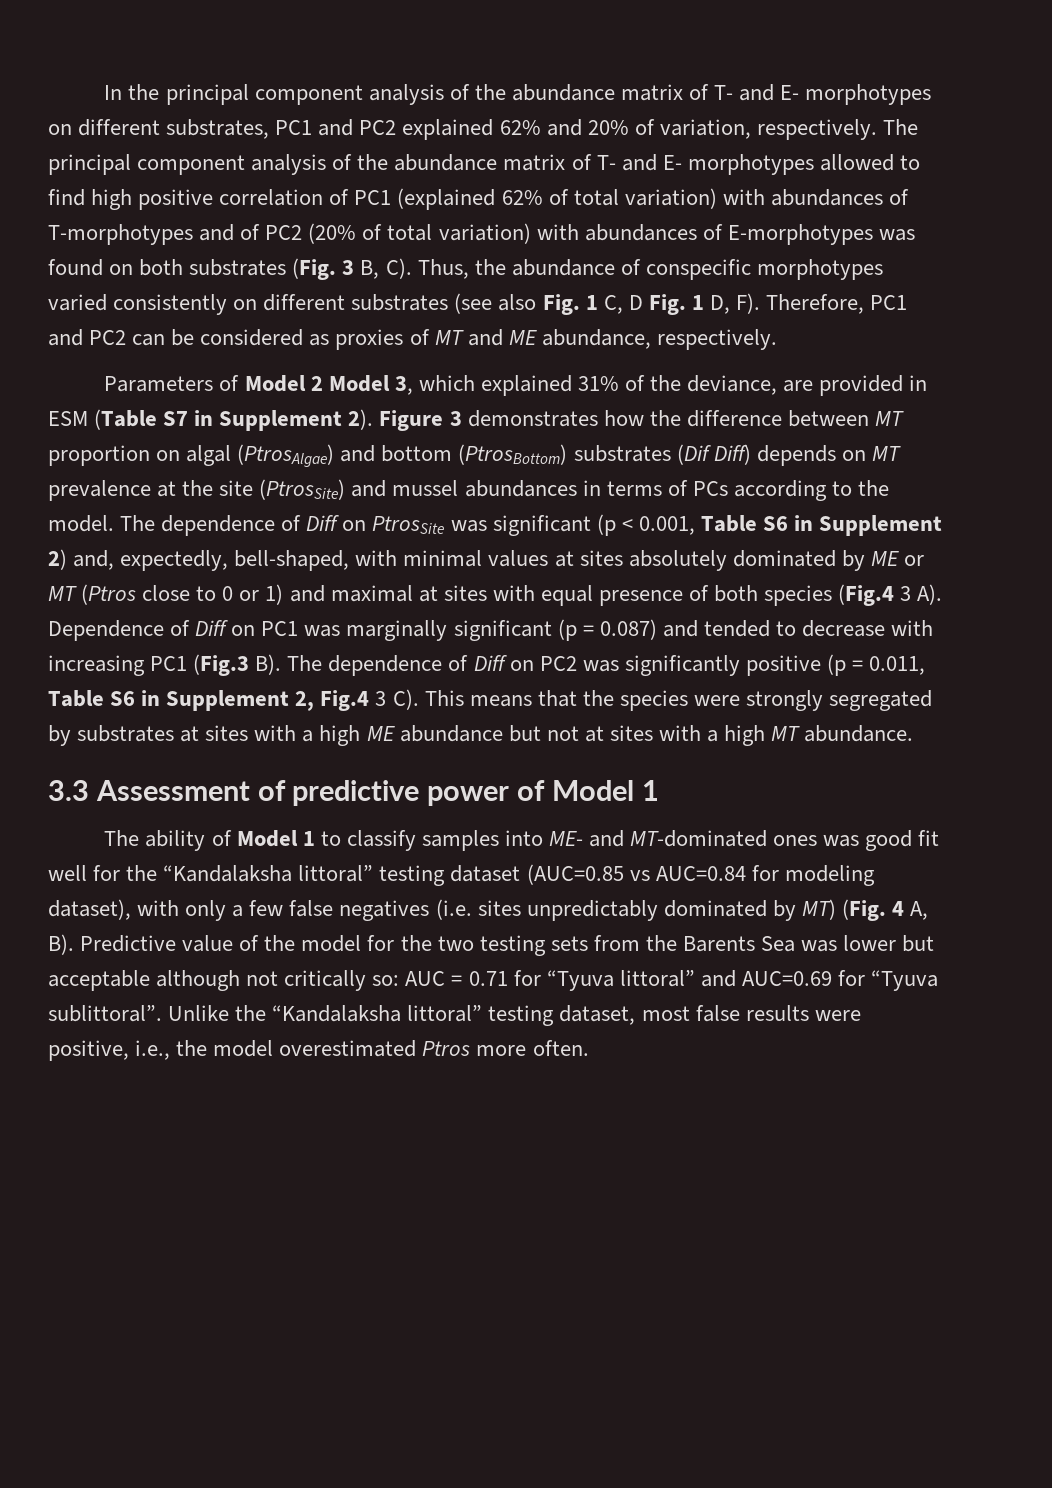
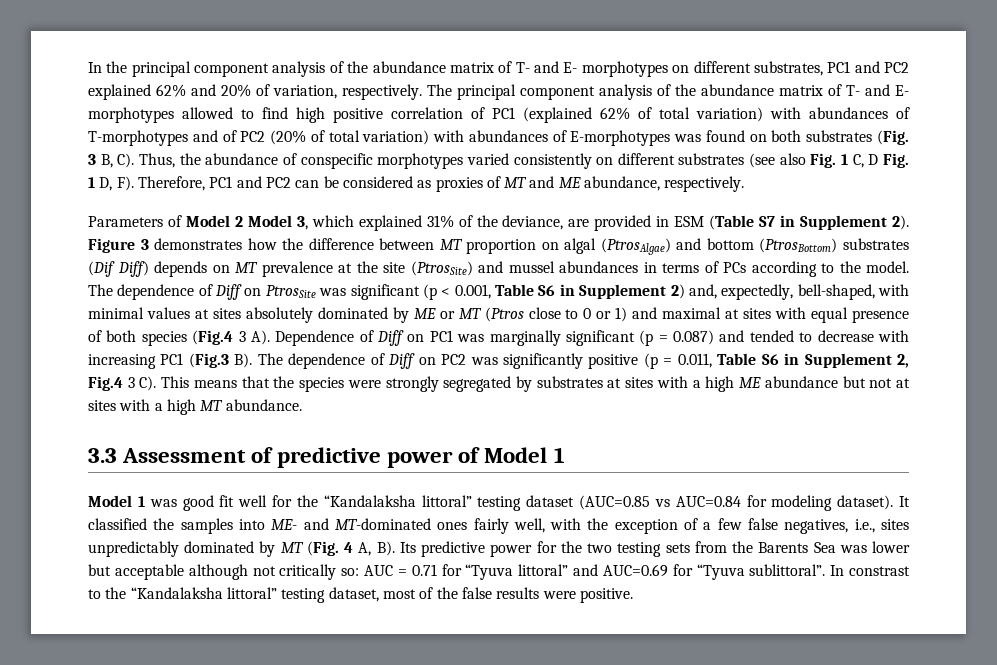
- The ability of Model 1 to classify samples into ME- and MT-dominated ones was good fit well for the “Kandalaksha littoral” testing dataset (AUC=0.85 vs AUC=0.84 for modeling dataset), with only a few false negatives (i.e. sites unpredictably dominated by MT) (Fig. 4 A, B). Predictive value of the model for the two testing sets from the Barents Sea was lower but acceptable although not critically so: AUC = 0.71 for “Tyuva littoral” and AUC=0.69 for “Tyuva sublittoral”.
+ Model 1 was good fit well for the “Kandalaksha littoral” testing dataset (AUC=0.85 vs AUC=0.84 for modeling dataset). It classified the samples into ME- and MT-dominated ones fairly well, with the exception of a few false negatives, i.e., sites unpredictably dominated by MT (Fig. 4 A, B). Its predictive power for the two testing sets from the Barents Sea was lower but acceptable although not critically so: AUC = 0.71 for “Tyuva littoral” and AUC=0.69 for “Tyuva sublittoral”.
- Unlike the “Kandalaksha littoral” testing dataset, most false results were positive, i.e., the model overestimated Ptros more often.
+ In constrast to the “Kandalaksha littoral” testing dataset, most of the false results were positive.

